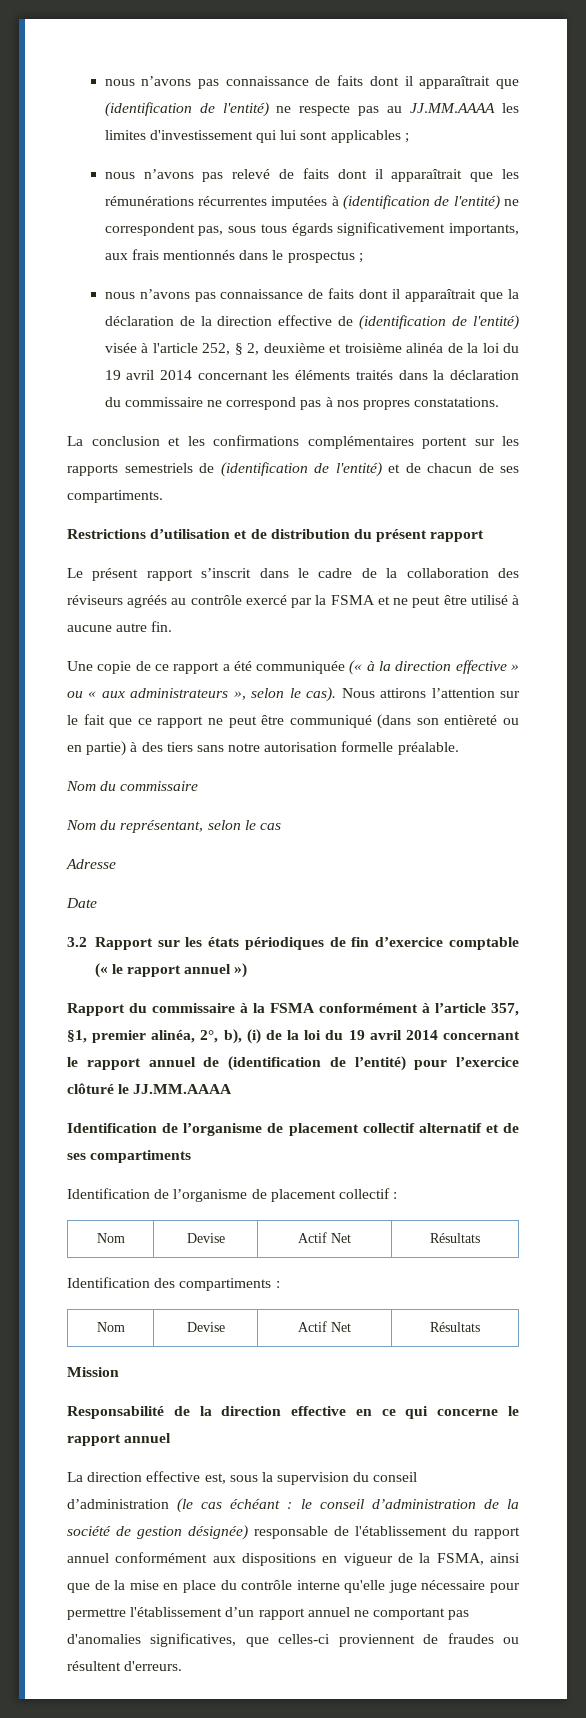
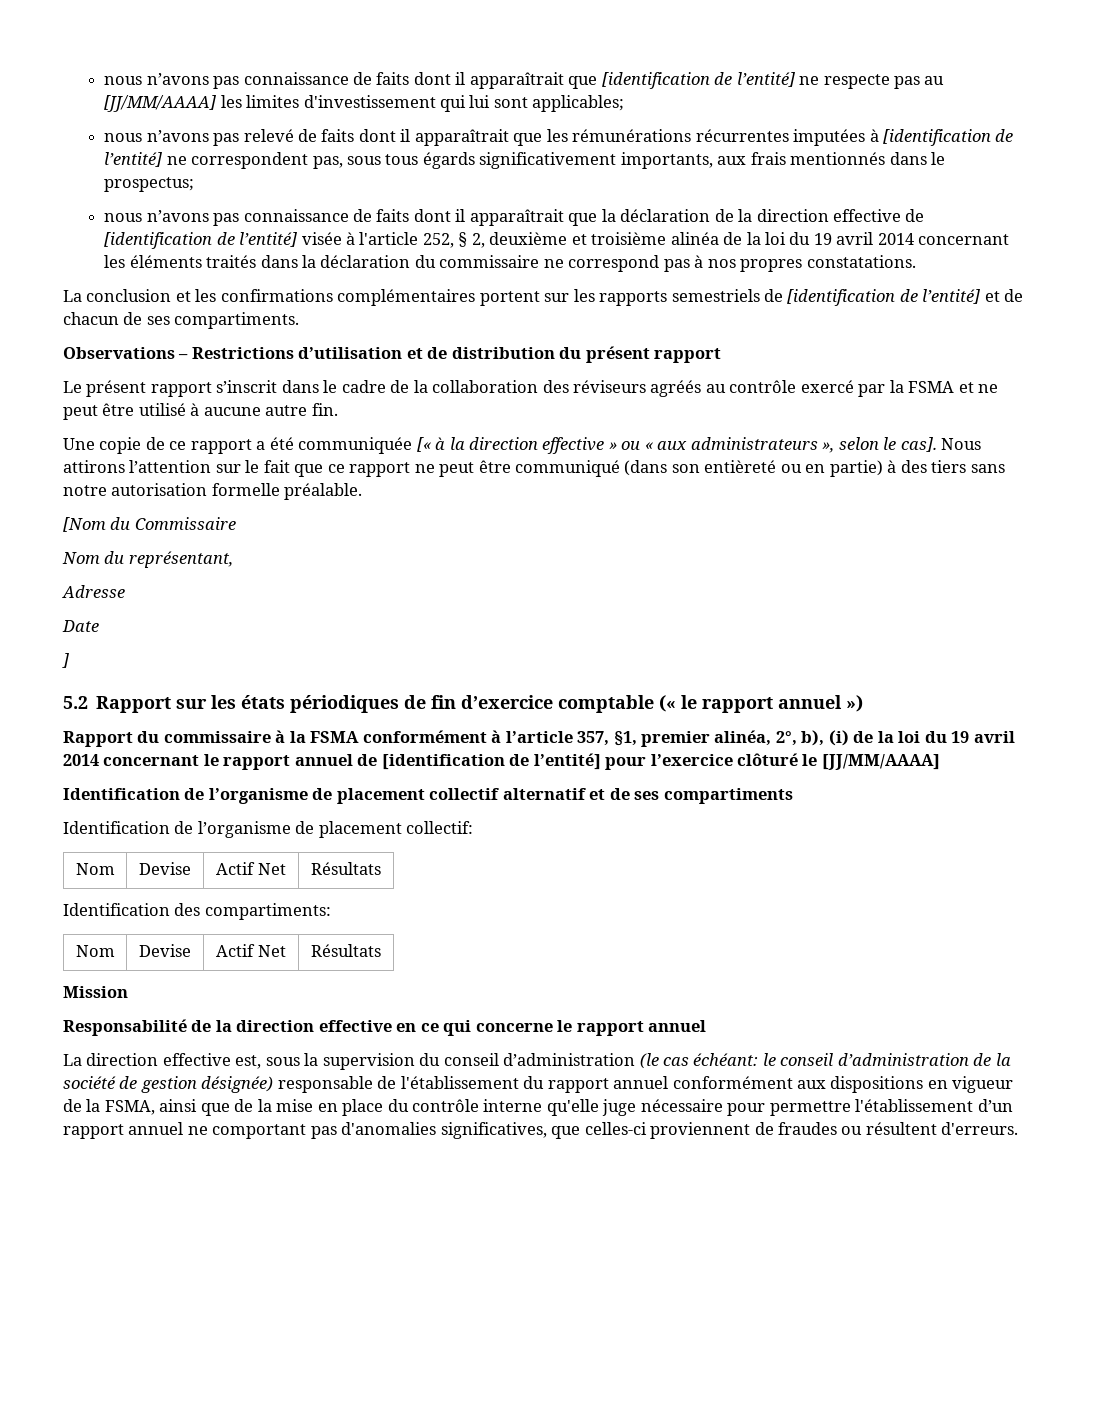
- nous n’avons pas connaissance de faits dont il apparaîtrait que (identification de l'entité) ne respecte pas au JJ.MM.AAAA les limites d'investissement qui lui sont applicables ;
+ nous n’avons pas connaissance de faits dont il apparaîtrait que [identification de l’entité] ne respecte pas au [JJ/MM/AAAA] les limites d'investissement qui lui sont applicables;
- nous n’avons pas relevé de faits dont il apparaîtrait que les rémunérations récurrentes imputées à (identification de l'entité) ne correspondent pas, sous tous égards significativement importants, aux frais mentionnés dans le prospectus ;
+ nous n’avons pas relevé de faits dont il apparaîtrait que les rémunérations récurrentes imputées à [identification de l’entité] ne correspondent pas, sous tous égards significativement importants, aux frais mentionnés dans le prospectus;
- nous n’avons pas connaissance de faits dont il apparaîtrait que la déclaration de la direction effective de (identification de l'entité) visée à l'article 252, § 2, deuxième et troisième alinéa de la loi du 19 avril 2014 concernant les éléments traités dans la déclaration du commissaire ne correspond pas à nos propres constatations.
+ nous n’avons pas connaissance de faits dont il apparaîtrait que la déclaration de la direction effective de [identification de l’entité] visée à l'article 252, § 2, deuxième et troisième alinéa de la loi du 19 avril 2014 concernant les éléments traités dans la déclaration du commissaire ne correspond pas à nos propres constatations.
- La conclusion et les confirmations complémentaires portent sur les rapports semestriels de (identification de l'entité) et de chacun de ses compartiments.
+ La conclusion et les confirmations complémentaires portent sur les rapports semestriels de [identification de l’entité] et de chacun de ses compartiments.
- Restrictions d’utilisation et de distribution du présent rapport
+ Observations – Restrictions d’utilisation et de distribution du présent rapport
- Une copie de ce rapport a été communiquée (« à la direction effective » ou « aux administrateurs », selon le cas).
+ Une copie de ce rapport a été communiquée [« à la direction effective » ou « aux administrateurs », selon le cas].
- Nom du commissaire
+ [Nom du Commissaire
- Nom du représentant, selon le cas
+ Nom du représentant,
- 3.2 Rapport sur les états périodiques de fin d’exercice comptable (« le rapport annuel »)
+ ]
+ 5.2 Rapport sur les états périodiques de fin d’exercice comptable (« le rapport annuel »)
- Rapport du commissaire à la FSMA conformément à l’article 357, §1, premier alinéa, 2°, b), (i) de la loi du 19 avril 2014 concernant le rapport annuel de (identification de l’entité) pour l’exercice clôturé le JJ.MM.AAAA
+ Rapport du commissaire à la FSMA conformément à l’article 357, §1, premier alinéa, 2°, b), (i) de la loi du 19 avril 2014 concernant le rapport annuel de [identification de l’entité] pour l’exercice clôturé le [JJ/MM/AAAA]
- Identification de l’organisme de placement collectif :
+ Identification de l’organisme de placement collectif:
- Identification des compartiments :
+ Identification des compartiments:
- La direction effective est, sous la supervision du conseil d’administration (le cas échéant :
+ La direction effective est, sous la supervision du conseil d’administration (le cas échéant:

